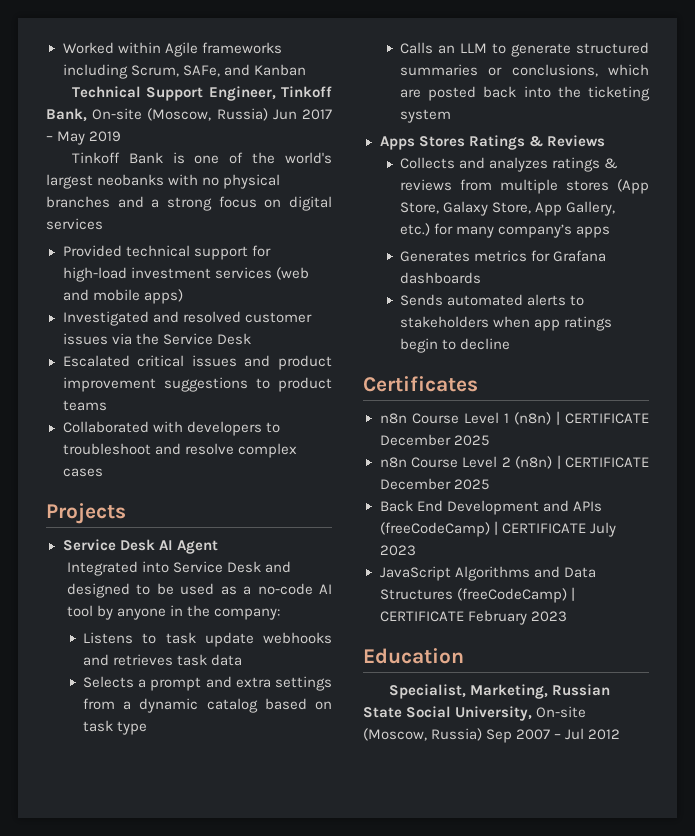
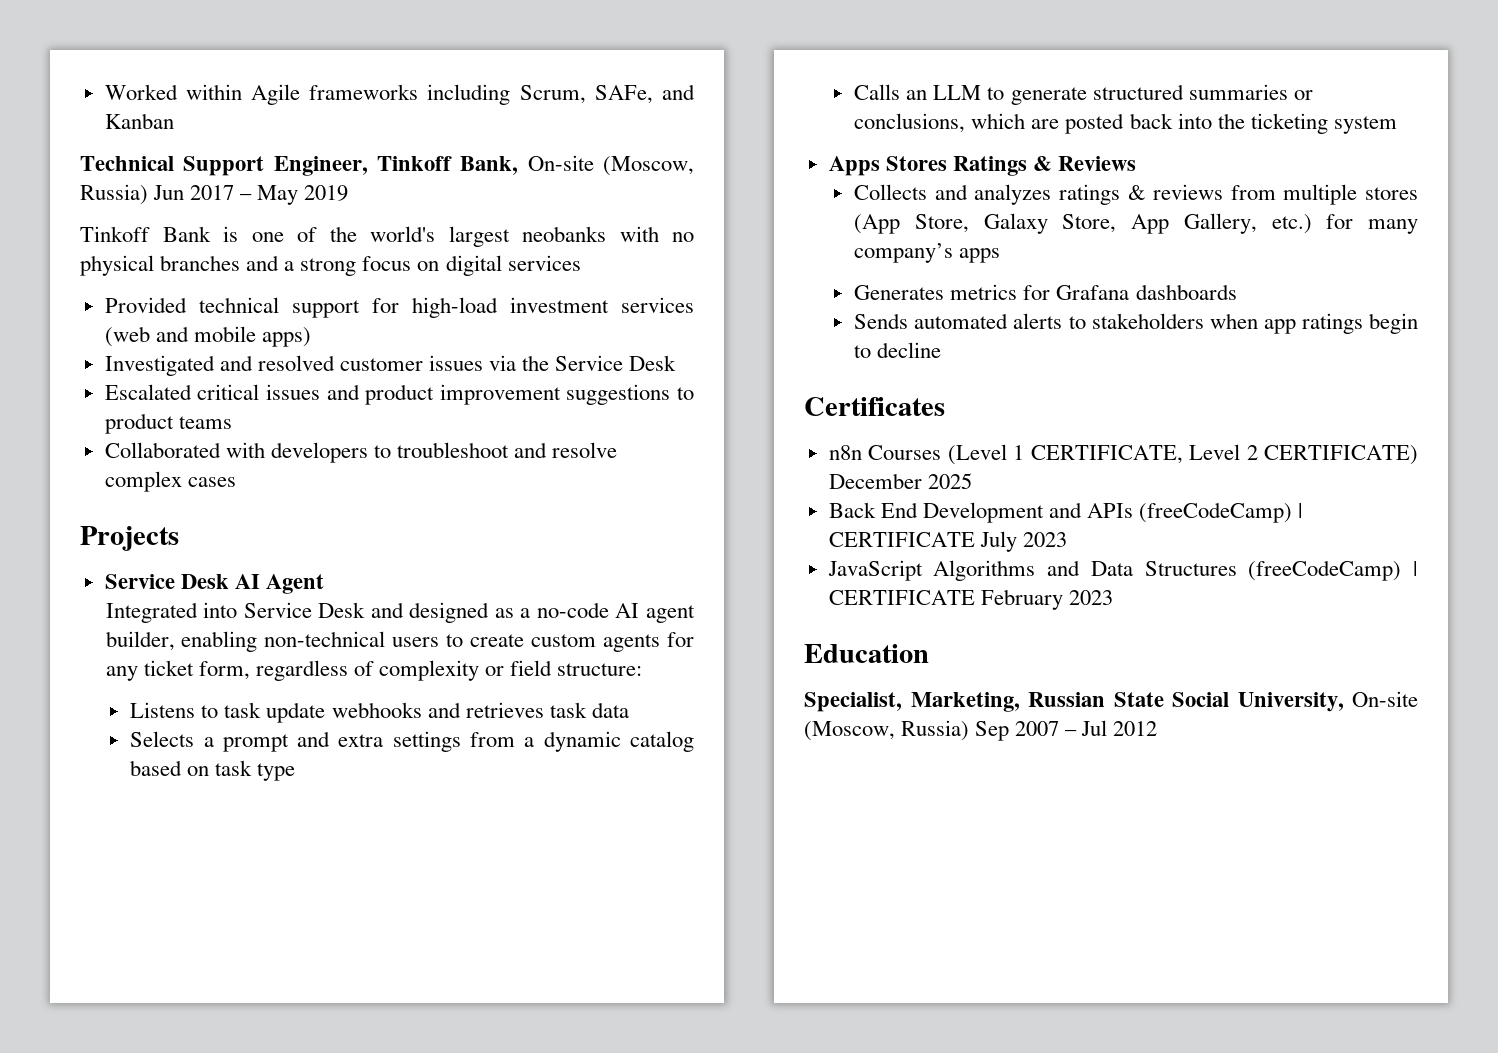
- Integrated into Service Desk and designed to be used as a no-code AI tool by anyone in the company:
+ Integrated into Service Desk and designed as a no-code AI agent builder, enabling non-technical users to create custom agents for any ticket form, regardless of complexity or field structure:
- n8n Course Level 1 (n8n) | CERTIFICATE December 2025
- n8n Course Level 2 (n8n) | CERTIFICATE December 2025
+ n8n Courses (Level 1 CERTIFICATE, Level 2 CERTIFICATE) December 2025

